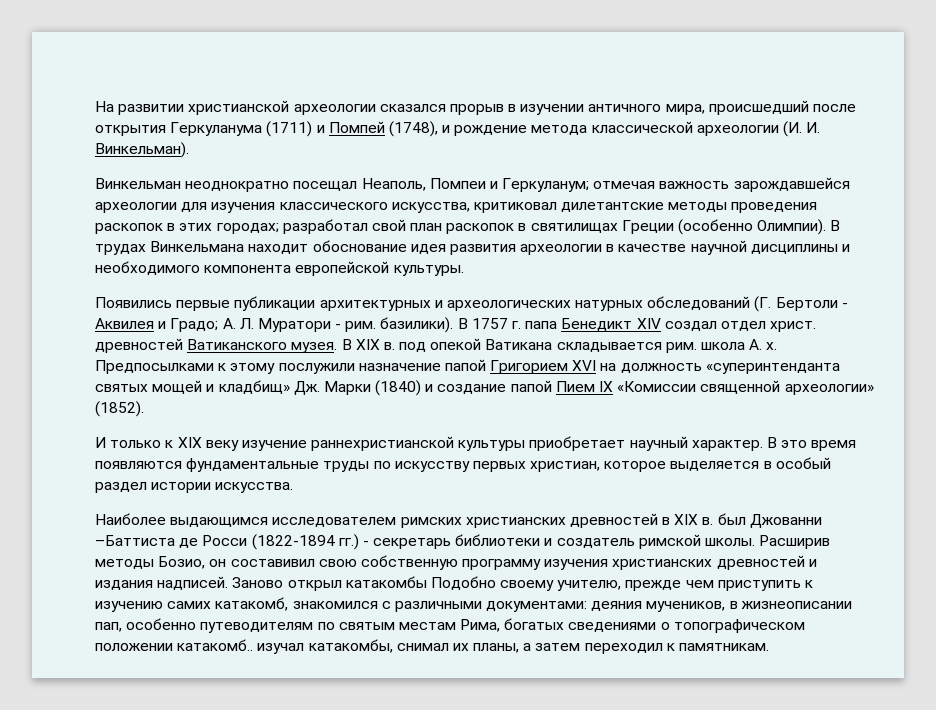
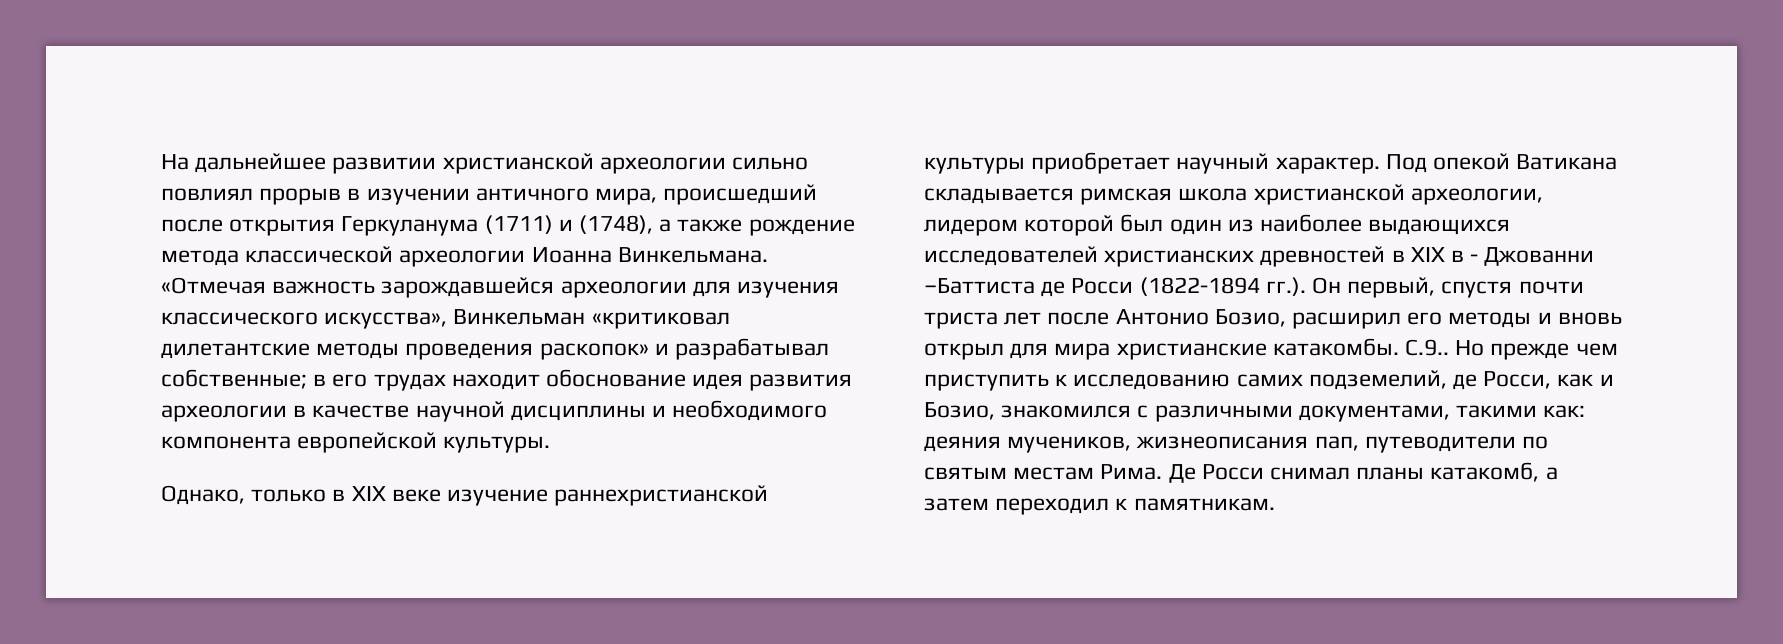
- На развитии христианской археологии сказался прорыв в изучении античного мира, происшедший после открытия Геркуланума (1711) и Помпей (1748), и рождение метода классической археологии (И. И. Винкельман).
- Винкельман неоднократно посещал Неаполь, Помпеи и Геркуланум; отмечая важность зарождавшейся археологии для изучения классического искусства, критиковал дилетантские методы проведения раскопок в этих городах; разработал свой план раскопок в святилищах Греции (особенно Олимпии). В трудах Винкельмана находит обоснование идея развития археологии в качестве научной дисциплины и необходимого компонента европейской культуры.
+ На дальнейшее развитии христианской археологии сильно повлиял прорыв в изучении античного мира, происшедший после открытия Геркуланума (1711) и (1748), а также рождение метода классической археологии Иоанна Винкельмана. «Отмечая важность зарождавшейся археологии для изучения классического искусства», Винкельман «критиковал дилетантские методы проведения раскопок» и разрабатывал собственные; в его трудах находит обоснование идея развития археологии в качестве научной дисциплины и необходимого компонента европейской культуры.
- Появились первые публикации архитектурных и археологических натурных обследований (Г. Бертоли - Аквилея и Градо; А. Л. Муратори - рим. базилики). В 1757 г. папа Бенедикт XIV создал отдел христ. древностей Ватиканского музея. В XIX в. под опекой Ватикана складывается рим. школа А. х. Предпосылками к этому послужили назначение папой Григорием XVI на должность «суперинтенданта святых мощей и кладбищ» Дж. Марки (1840) и создание папой Пием IX «Комиссии священной археологии» (1852).
- И только к XIX веку изучение раннехристианской культуры приобретает научный характер.
+ Однако, только в XIX веке изучение раннехристианской культуры приобретает научный характер.
- В это время появляются фундаментальные труды по искусству первых христиан, которое выделяется в особый раздел истории искусства.
- Наиболее выдающимся исследователем римских христианских древностей в XIX в. был Джованни –Баттиста де Росси (1822-1894 гг.) - секретарь библиотеки и создатель римской школы. Расширив методы Бозио, он составивил свою собственную программу изучения христианских древностей и издания надписей. Заново открыл катакомбы Подобно своему учителю, прежде чем приступить к изучению самих катакомб, знакомился с различными документами: деяния мучеников, в жизнеописании пап, особенно путеводителям по святым местам Рима, богатых сведениями о топографическом положении катакомб.. изучал катакомбы, снимал их планы, а затем переходил к памятникам.
+ Под опекой Ватикана складывается римская школа христианской археологии, лидером которой был один из наиболее выдающихся исследователей христианских древностей в XIX в - Джованни –Баттиста де Росси (1822-1894 гг.). Он первый, спустя почти триста лет после Антонио Бозио, расширил его методы и вновь открыл для мира христианские катакомбы. С.9.. Но прежде чем приступить к исследованию самих подземелий, де Росси, как и Бозио, знакомился с различными документами, такими как: деяния мучеников, жизнеописания пап, путеводители по святым местам Рима. Де Росси снимал планы катакомб, а затем переходил к памятникам.

